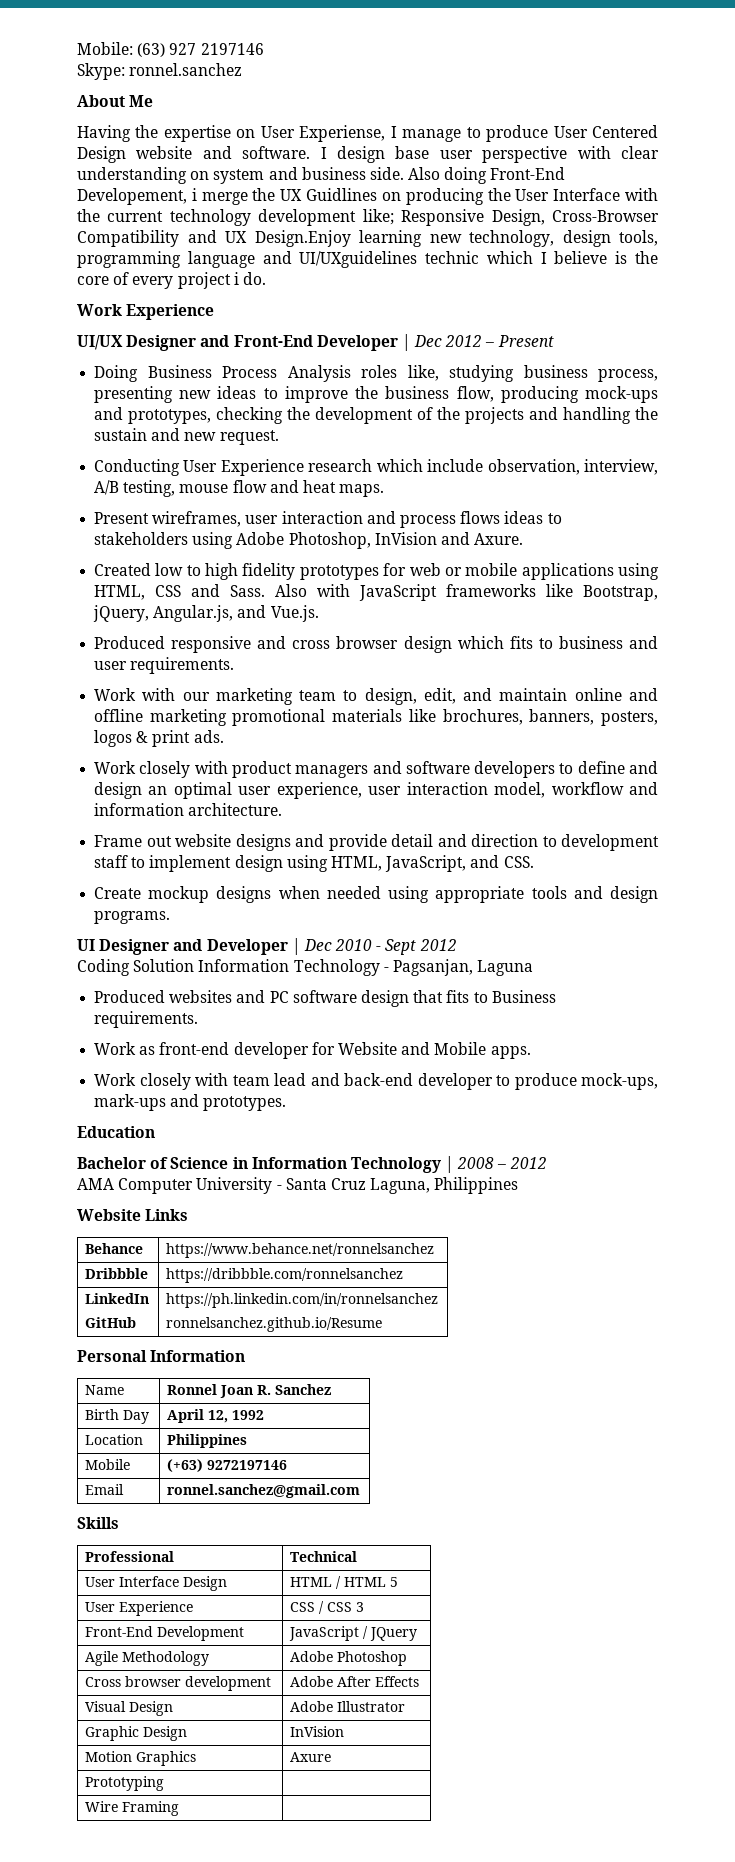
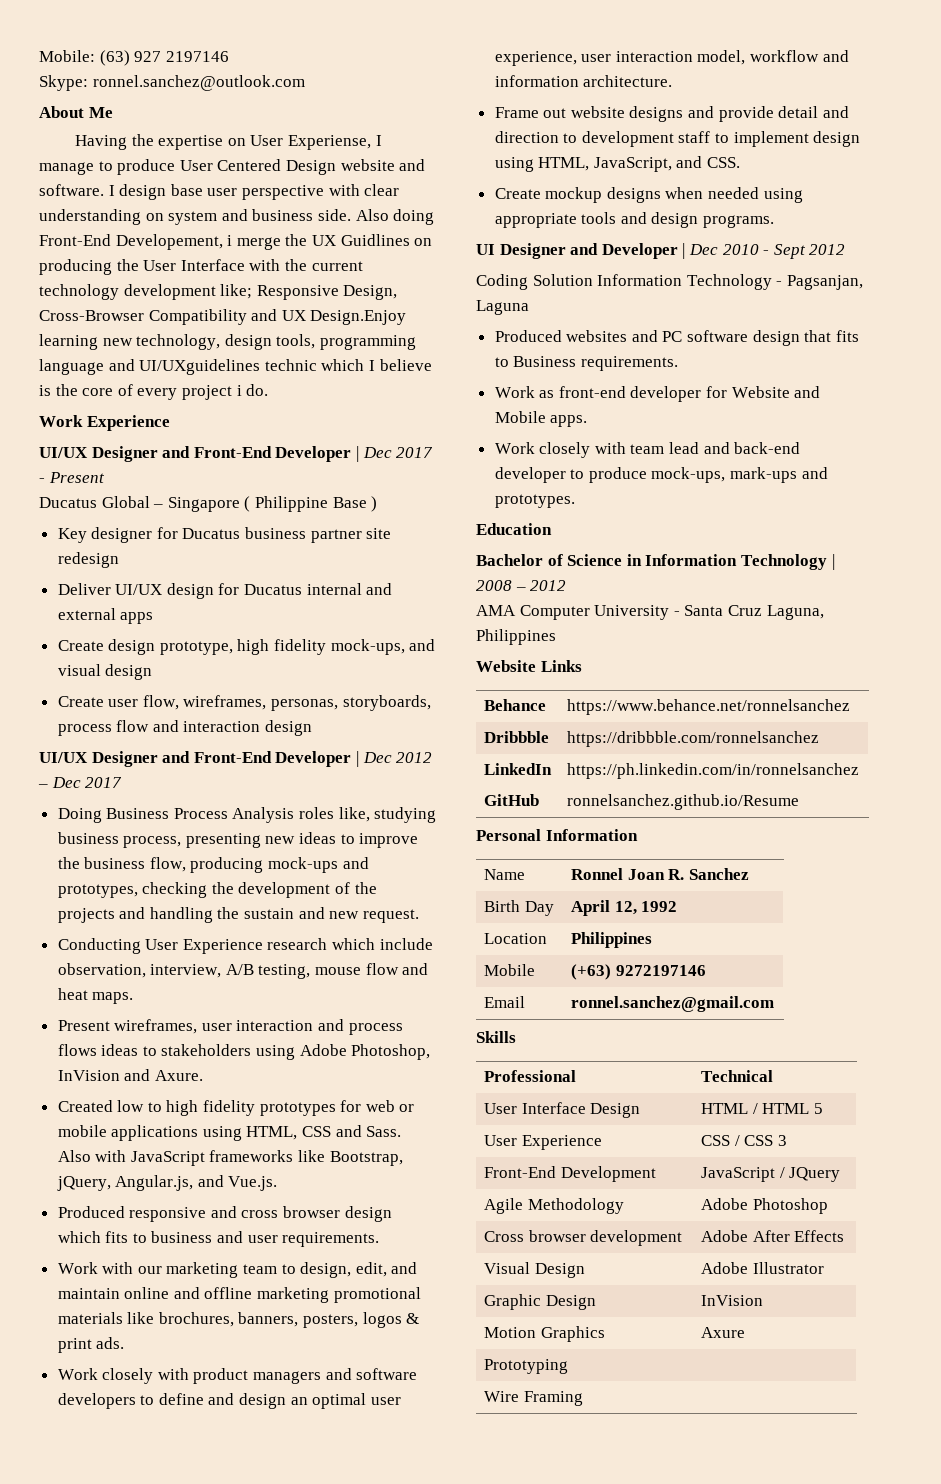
- Skype: ronnel.sanchez
+ Skype: ronnel.sanchez@outlook.com
+ UI/UX Designer and Front-End Developer | Dec 2017 - Present
+ Ducatus Global – Singapore ( Philippine Base )
+ Key designer for Ducatus business partner site redesign
+ Deliver UI/UX design for Ducatus internal and external apps
+ Create design prototype, high fidelity mock-ups, and visual design
+ Create user flow, wireframes, personas, storyboards, process flow and interaction design
- UI/UX Designer and Front-End Developer | Dec 2012 – Present
+ UI/UX Designer and Front-End Developer | Dec 2012 – Dec 2017

